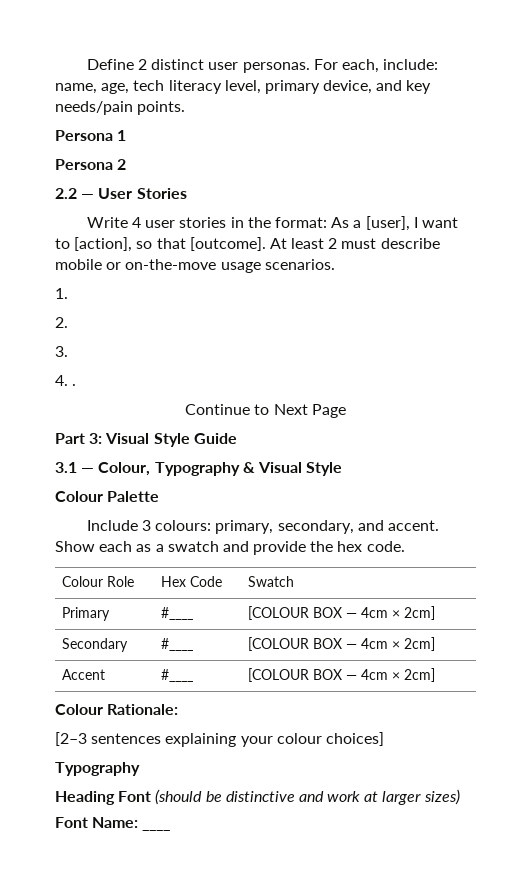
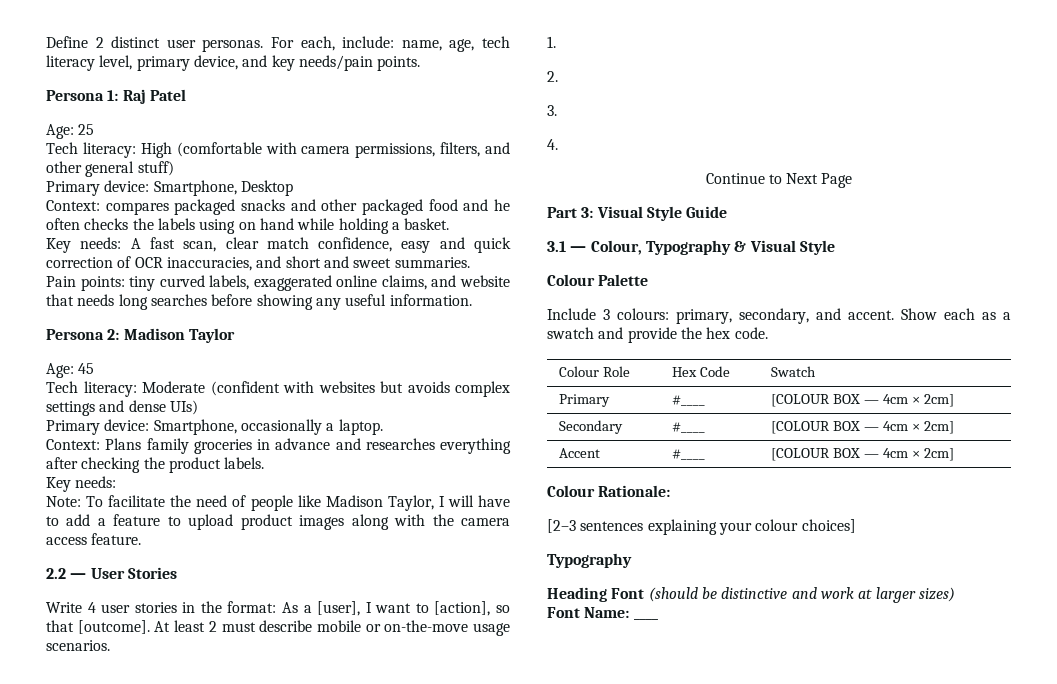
- Persona 1
- Persona 2
+ Persona 1: Raj Patel
+ Age: 25
+ Tech literacy: High (comfortable with camera permissions, filters, and other general stuff)
+ Primary device: Smartphone, Desktop
+ Context: compares packaged snacks and other packaged food and he often checks the labels using on hand while holding a basket.
+ Key needs: A fast scan, clear match confidence, easy and quick correction of OCR inaccuracies, and short and sweet summaries.
+ Pain points: tiny curved labels, exaggerated online claims, and website that needs long searches before showing any useful information.
+ Persona 2: Madison Taylor
+ Age: 45
+ Tech literacy: Moderate (confident with websites but avoids complex settings and dense UIs)
+ Primary device: Smartphone, occasionally a laptop.
+ Context: Plans family groceries in advance and researches everything after checking the product labels.
+ Key needs:
+ Note: To facilitate the need of people like Madison Taylor, I will have to add a feature to upload product images along with the camera access feature.
- 4. .
+ 4.

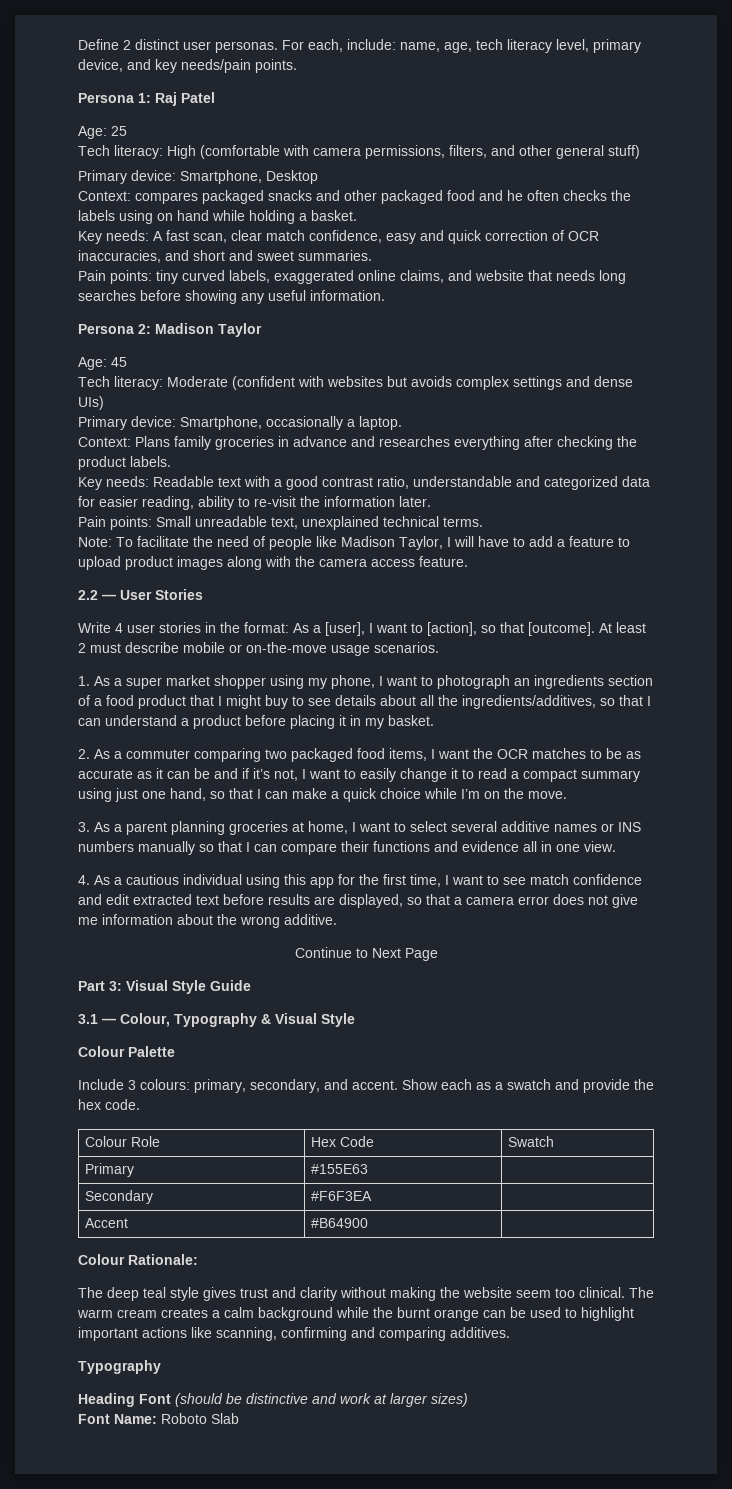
  Context: Plans family groceries in advance and researches everything after checking the product labels.
- Key needs:
+ Key needs: Readable text with a good contrast ratio, understandable and categorized data for easier reading, ability to re-visit the information later.
+ Pain points: Small unreadable text, unexplained technical terms.
- 1.
- 2.
- 3.
- 4.
+ 1. As a super market shopper using my phone, I want to photograph an ingredients section of a food product that I might buy to see details about all the ingredients/additives, so that I can understand a product before placing it in my basket.
+ 2. As a commuter comparing two packaged food items, I want the OCR matches to be as accurate as it can be and if it’s not, I want to easily change it to read a compact summary using just one hand, so that I can make a quick choice while I’m on the move.
+ 3. As a parent planning groceries at home, I want to select several additive names or INS numbers manually so that I can compare their functions and evidence all in one view.
+ 4. As a cautious individual using this app for the first time, I want to see match confidence and edit extracted text before results are displayed, so that a camera error does not give me information about the wrong additive.
- Primary | #____ | [COLOUR BOX — 4cm × 2cm]
- Secondary | #____ | [COLOUR BOX — 4cm × 2cm]
- Accent | #____ | [COLOUR BOX — 4cm × 2cm]
+ Primary | #155E63 |
+ Secondary | #F6F3EA |
+ Accent | #B64900 |
  Colour Rationale:
- [2–3 sentences explaining your colour choices]
+ The deep teal style gives trust and clarity without making the website seem too clinical. The warm cream creates a calm background while the burnt orange can be used to highlight important actions like scanning, confirming and comparing additives.
- Font Name: ____
+ Font Name: Roboto Slab

